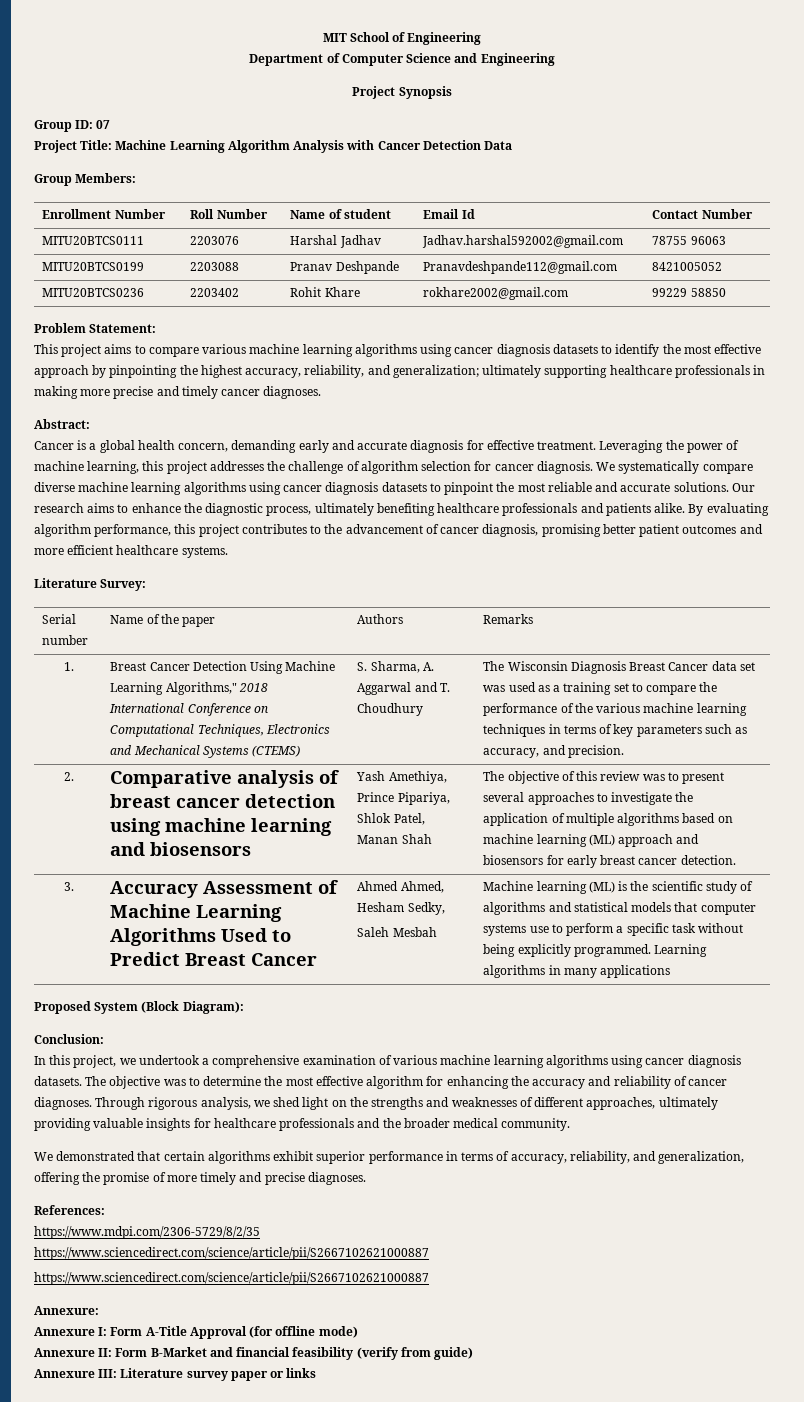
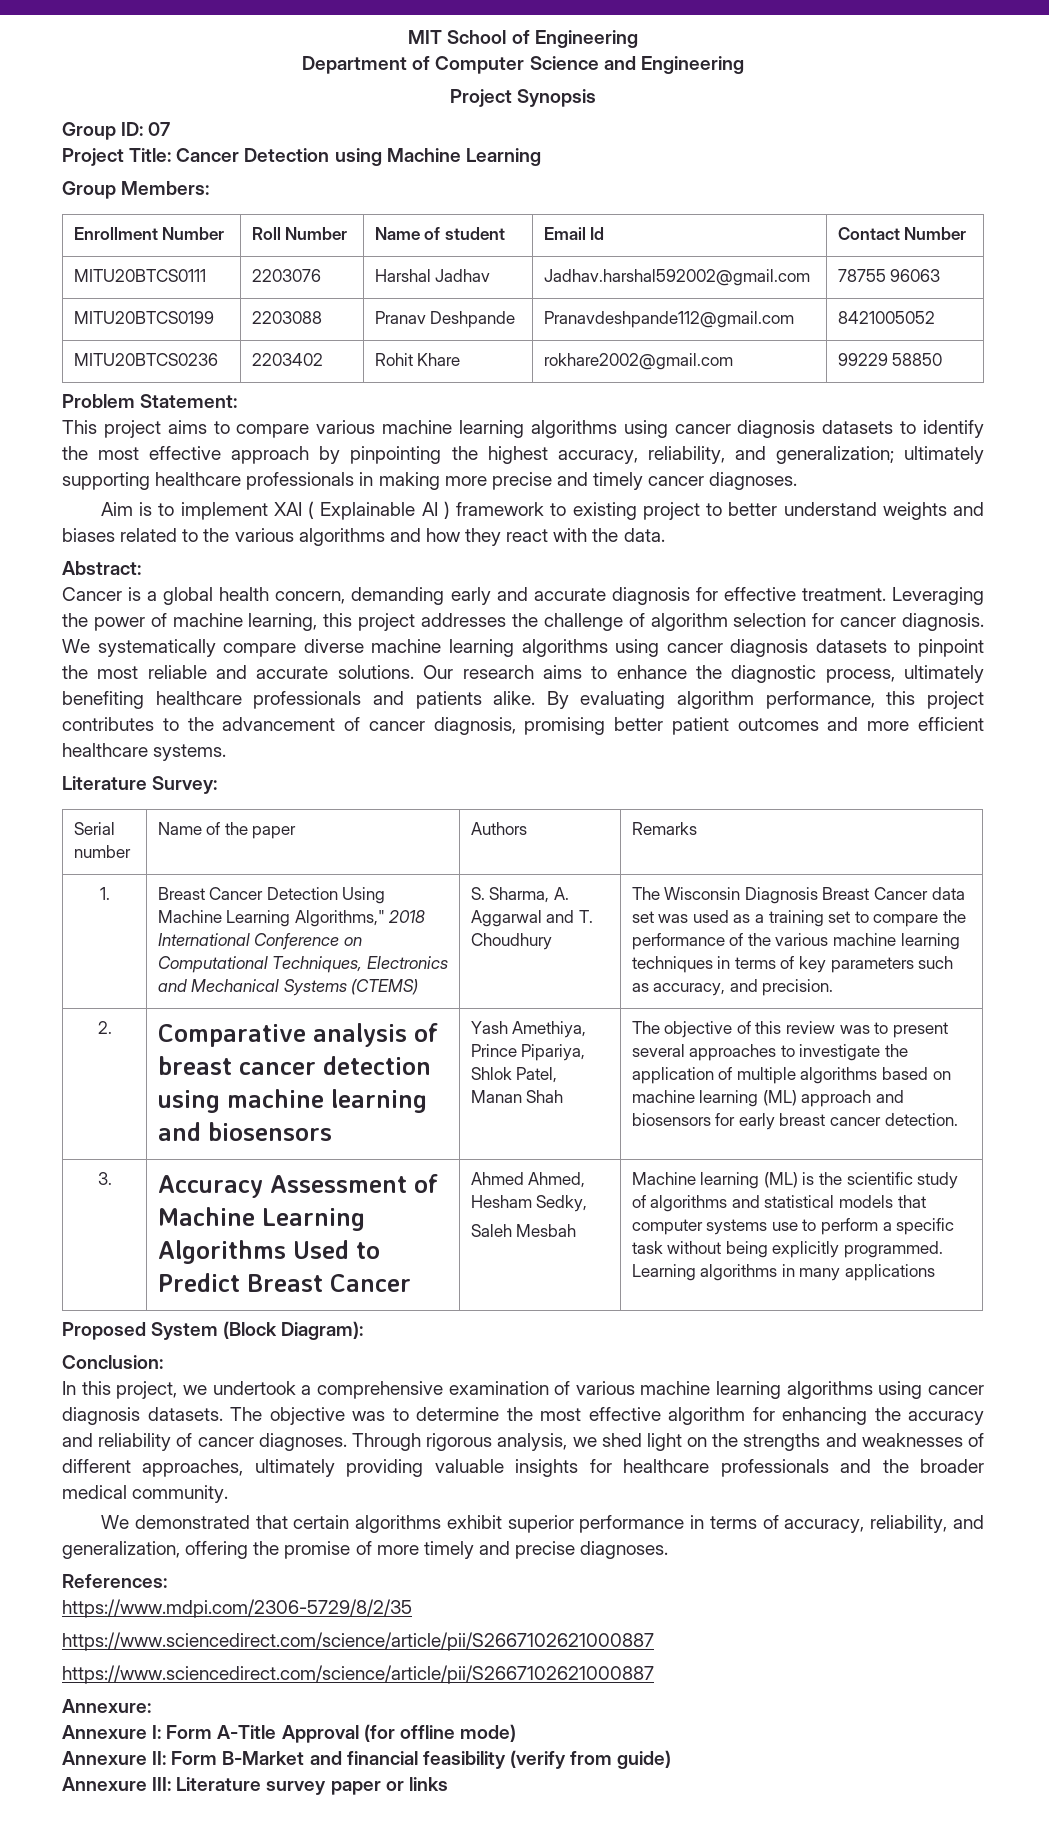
- Project Title: Machine Learning Algorithm Analysis with Cancer Detection Data
+ Project Title: Cancer Detection using Machine Learning
+ Aim is to implement XAI ( Explainable AI ) framework to existing project to better understand weights and biases related to the various algorithms and how they react with the data.

